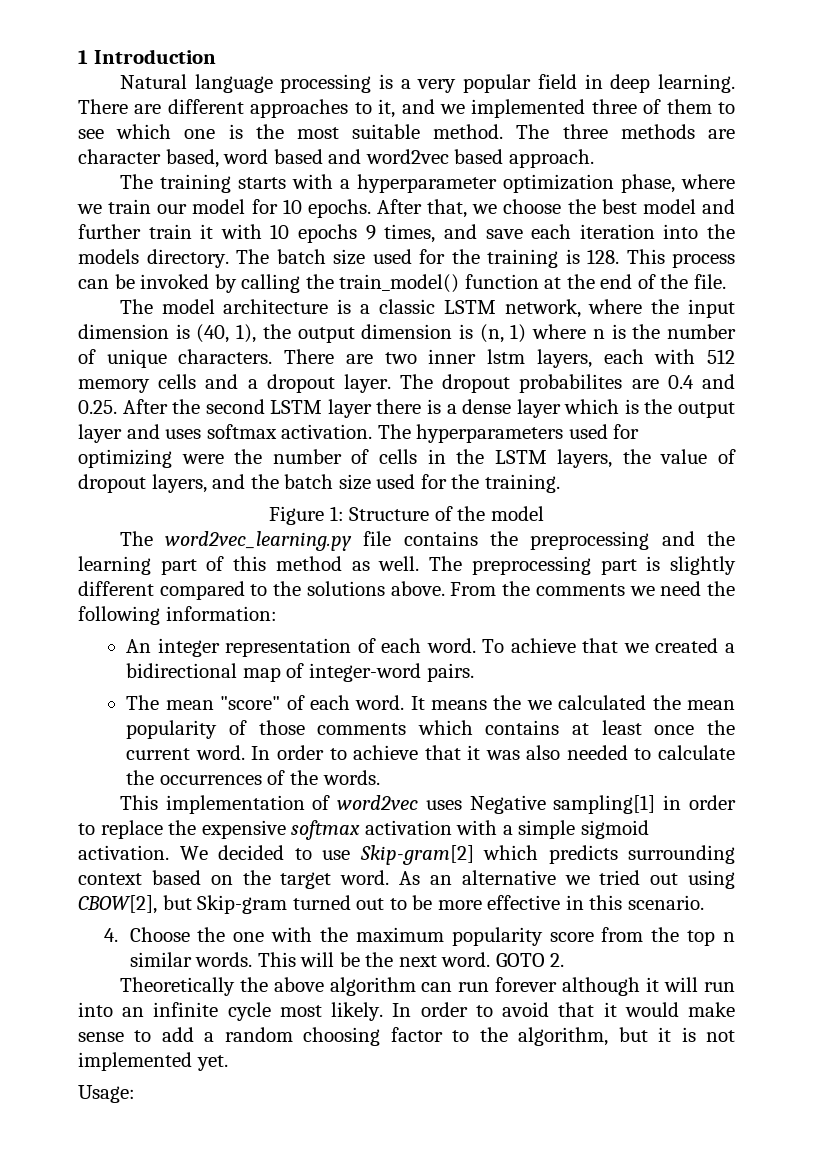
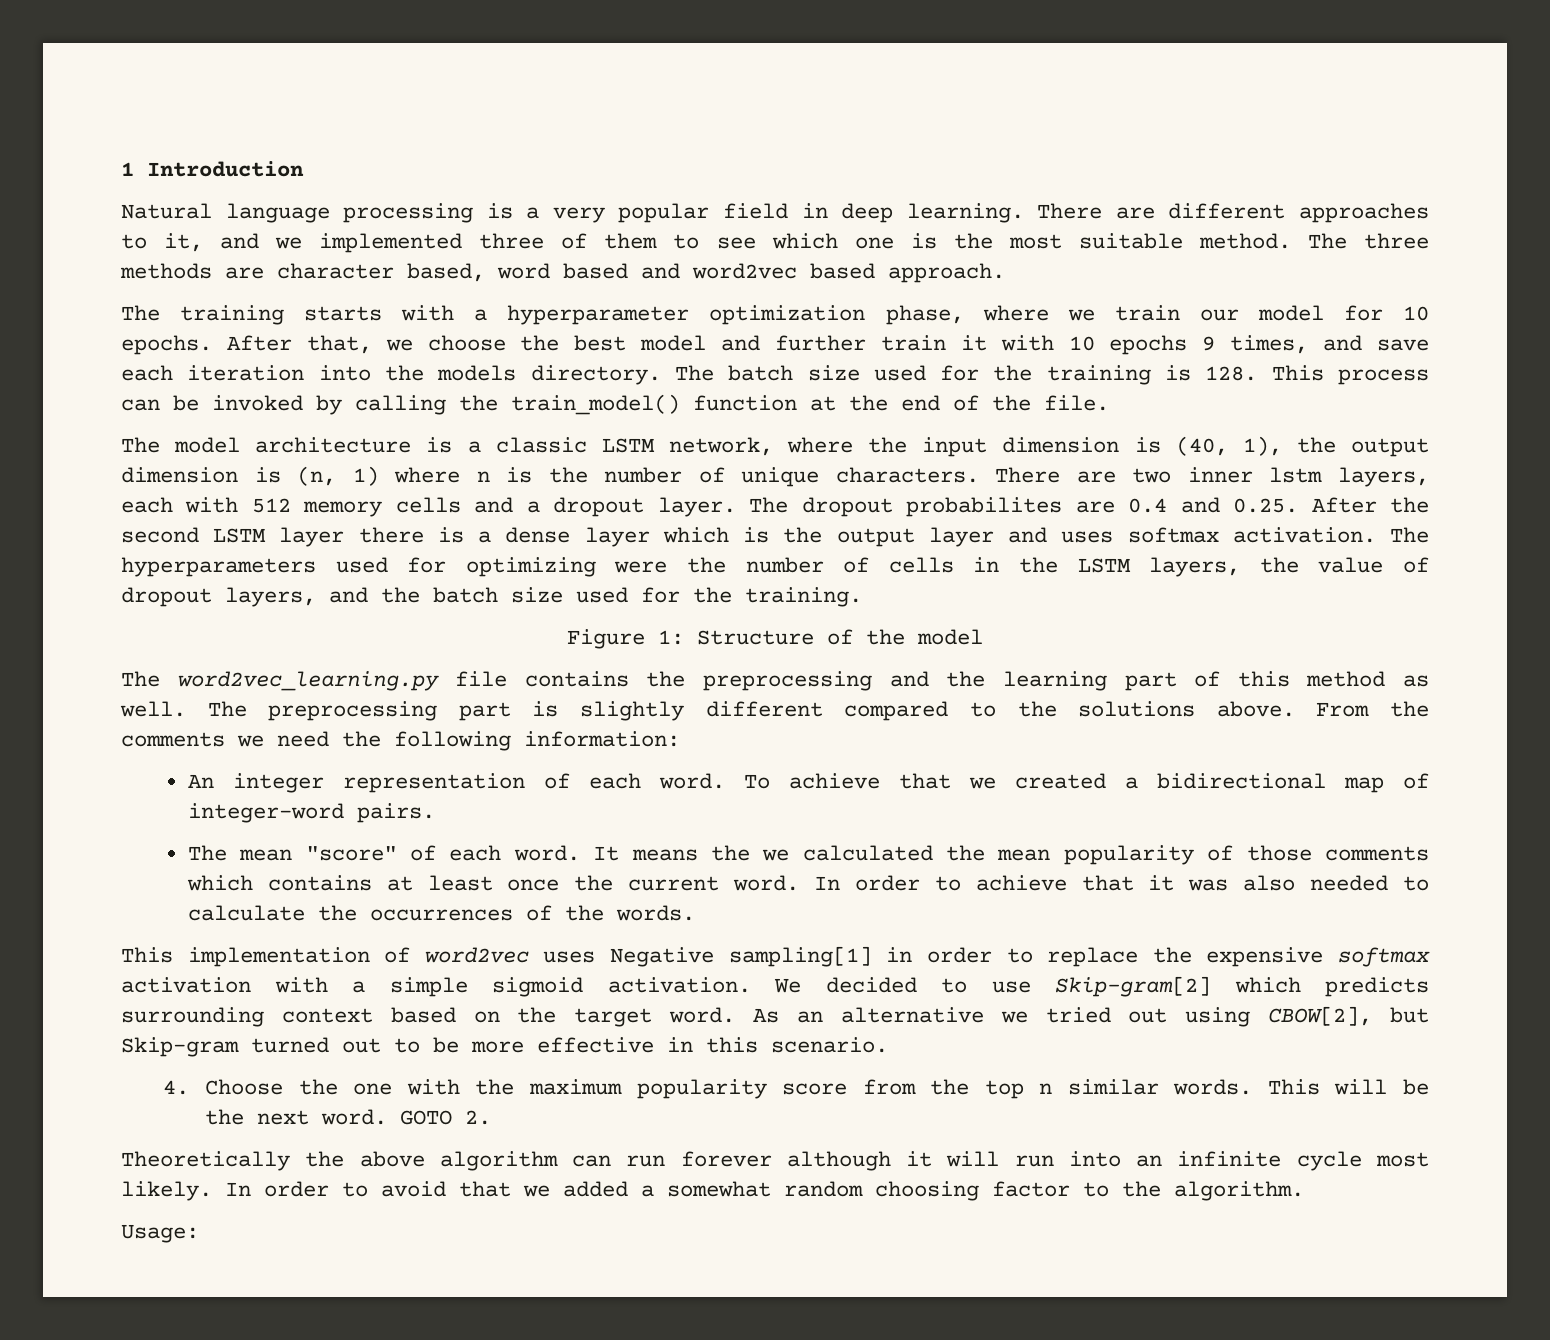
- In order to avoid that it would make sense to add a random choosing factor to the algorithm, but it is not implemented yet.
+ In order to avoid that we added a somewhat random choosing factor to the algorithm.

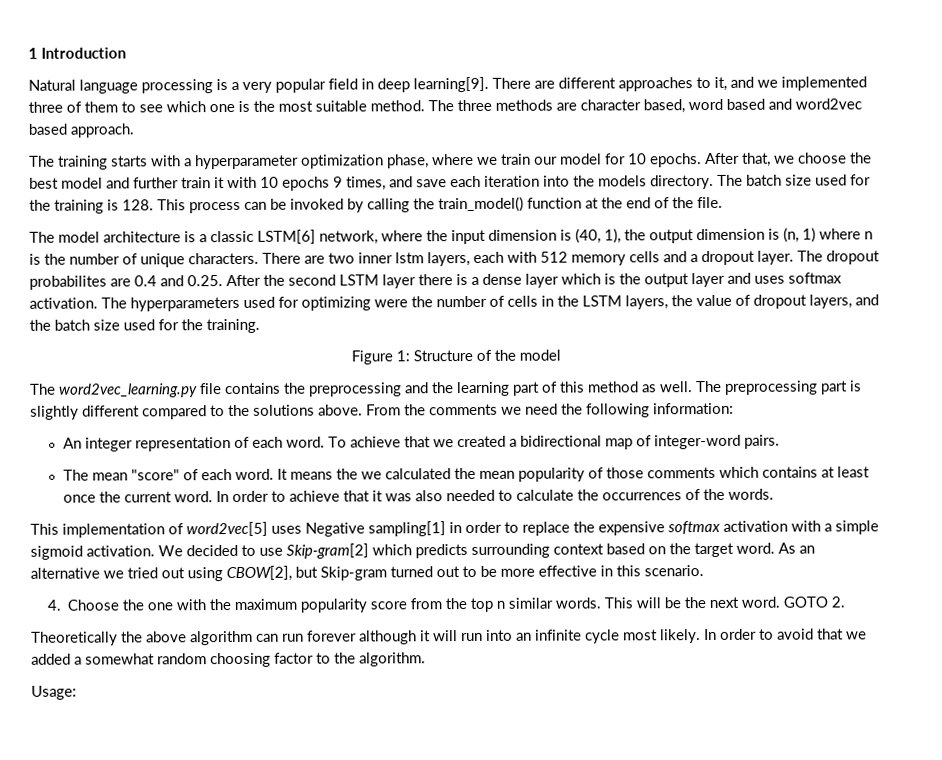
- Natural language processing is a very popular field in deep learning.
+ Natural language processing is a very popular field in deep learning[9].
- The model architecture is a classic LSTM network, where the input dimension is (40, 1), the output dimension is (n, 1) where n is the number of unique characters.
+ The model architecture is a classic LSTM[6] network, where the input dimension is (40, 1), the output dimension is (n, 1) where n is the number of unique characters.
- This implementation of word2vec uses Negative sampling[1] in order to replace the expensive softmax activation with a simple sigmoid activation.
+ This implementation of word2vec[5] uses Negative sampling[1] in order to replace the expensive softmax activation with a simple sigmoid activation.

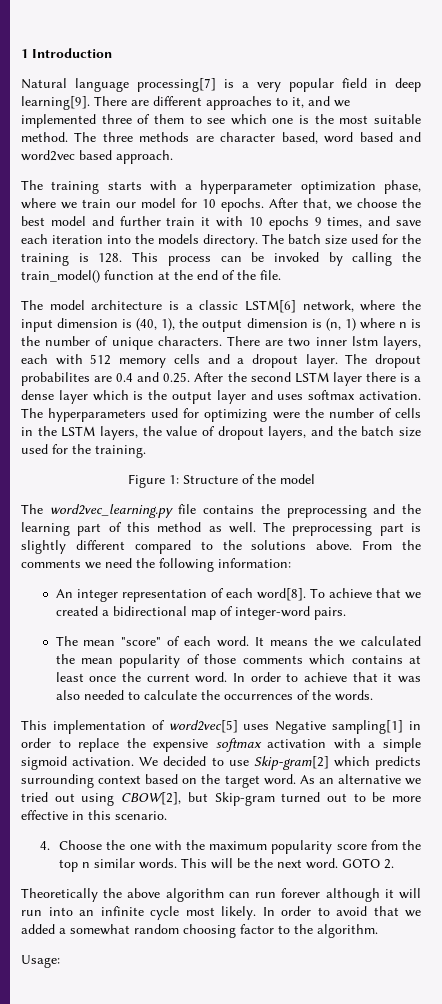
- Natural language processing is a very popular field in deep learning[9].
+ Natural language processing[7] is a very popular field in deep learning[9].
- An integer representation of each word.
+ An integer representation of each word[8].

